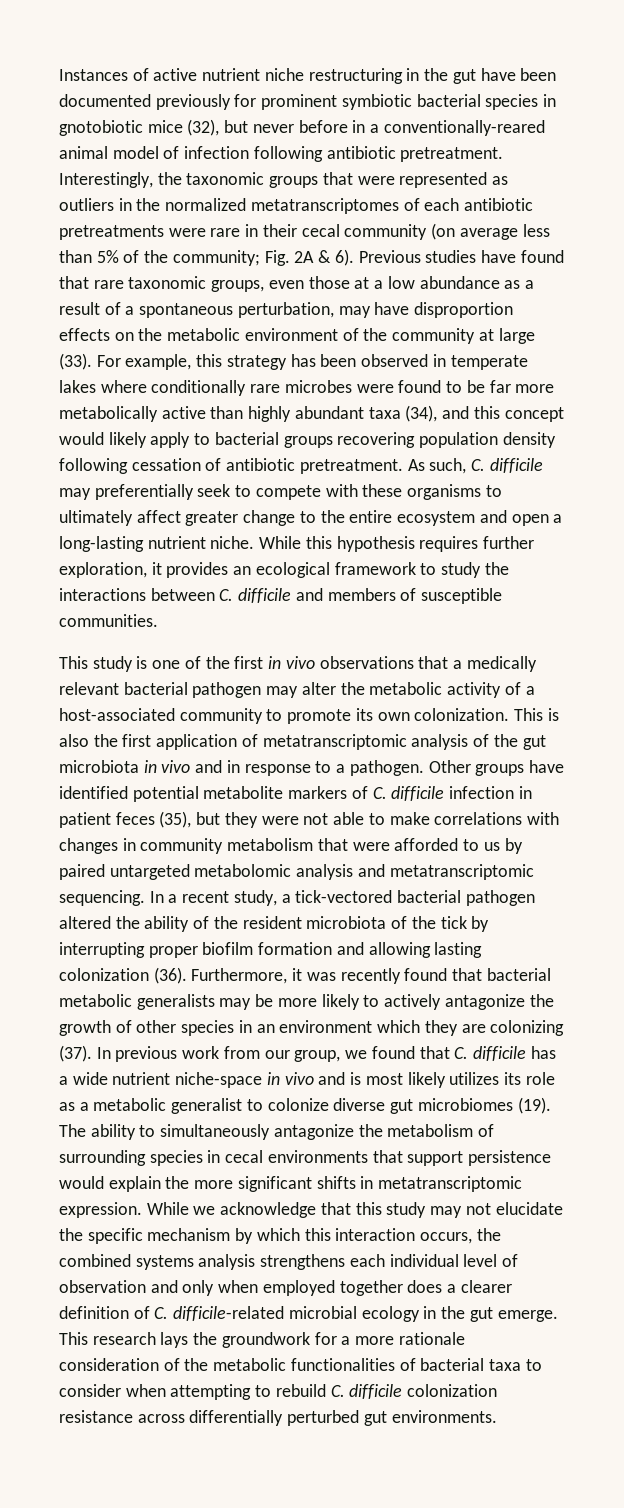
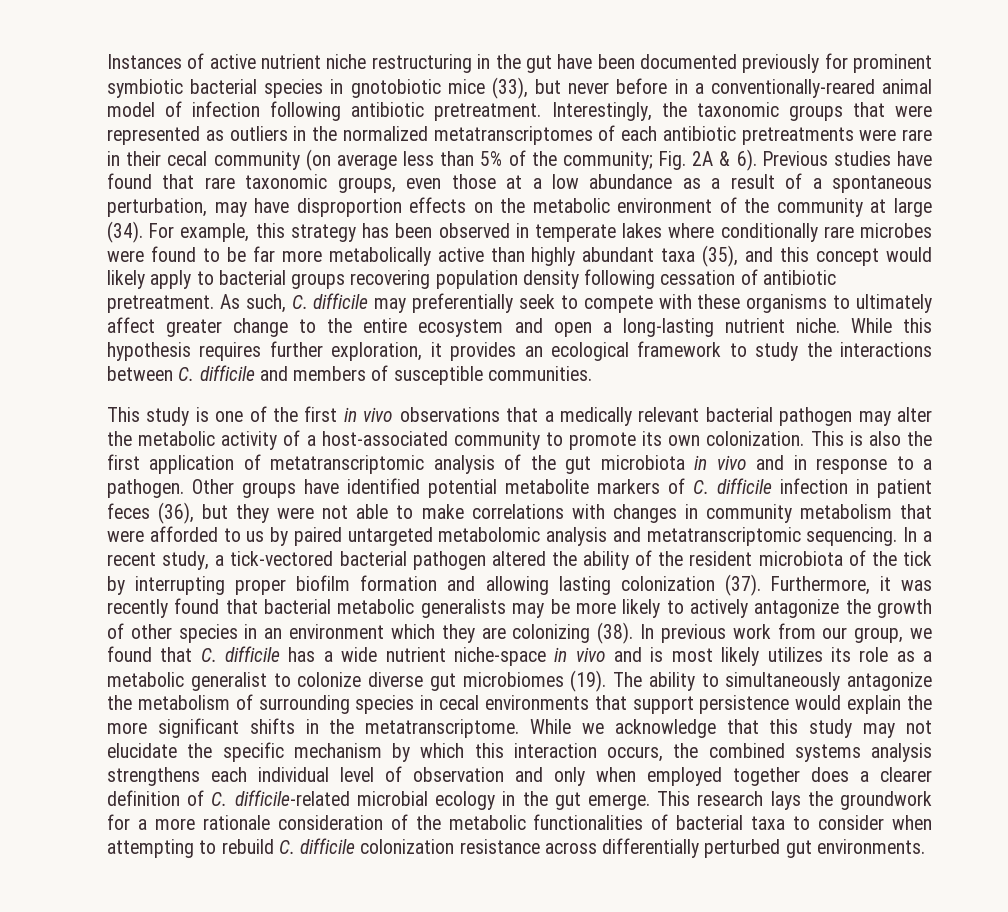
- Instances of active nutrient niche restructuring in the gut have been documented previously for prominent symbiotic bacterial species in gnotobiotic mice (32), but never before in a conventionally-reared animal model of infection following antibiotic pretreatment.
+ Instances of active nutrient niche restructuring in the gut have been documented previously for prominent symbiotic bacterial species in gnotobiotic mice (33), but never before in a conventionally-reared animal model of infection following antibiotic pretreatment.
- Previous studies have found that rare taxonomic groups, even those at a low abundance as a result of a spontaneous perturbation, may have disproportion effects on the metabolic environment of the community at large (33).
+ Previous studies have found that rare taxonomic groups, even those at a low abundance as a result of a spontaneous perturbation, may have disproportion effects on the metabolic environment of the community at large (34).
- For example, this strategy has been observed in temperate lakes where conditionally rare microbes were found to be far more metabolically active than highly abundant taxa (34), and this concept would likely apply to bacterial groups recovering population density following cessation of antibiotic pretreatment.
+ For example, this strategy has been observed in temperate lakes where conditionally rare microbes were found to be far more metabolically active than highly abundant taxa (35), and this concept would likely apply to bacterial groups recovering population density following cessation of antibiotic pretreatment.
- Other groups have identified potential metabolite markers of C. difficile infection in patient feces (35), but they were not able to make correlations with changes in community metabolism that were afforded to us by paired untargeted metabolomic analysis and metatranscriptomic sequencing.
+ Other groups have identified potential metabolite markers of C. difficile infection in patient feces (36), but they were not able to make correlations with changes in community metabolism that were afforded to us by paired untargeted metabolomic analysis and metatranscriptomic sequencing.
- In a recent study, a tick-vectored bacterial pathogen altered the ability of the resident microbiota of the tick by interrupting proper biofilm formation and allowing lasting colonization (36).
+ In a recent study, a tick-vectored bacterial pathogen altered the ability of the resident microbiota of the tick by interrupting proper biofilm formation and allowing lasting colonization (37).
- Furthermore, it was recently found that bacterial metabolic generalists may be more likely to actively antagonize the growth of other species in an environment which they are colonizing (37).
+ Furthermore, it was recently found that bacterial metabolic generalists may be more likely to actively antagonize the growth of other species in an environment which they are colonizing (38).
- The ability to simultaneously antagonize the metabolism of surrounding species in cecal environments that support persistence would explain the more significant shifts in metatranscriptomic expression.
+ The ability to simultaneously antagonize the metabolism of surrounding species in cecal environments that support persistence would explain the more significant shifts in the metatranscriptome.

